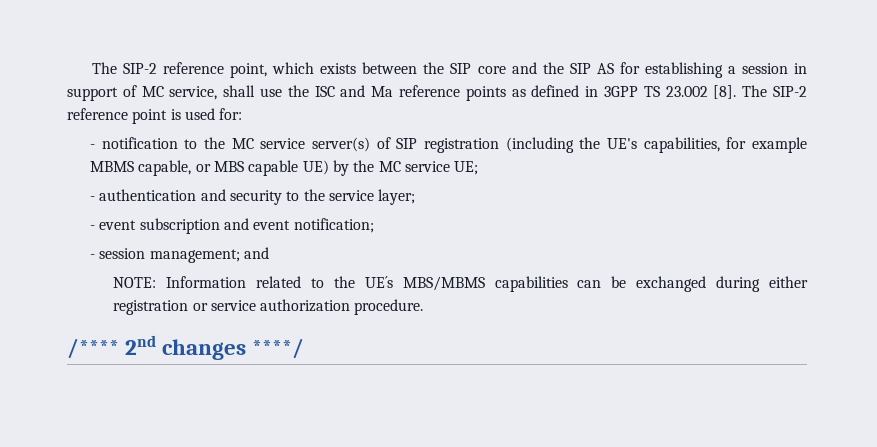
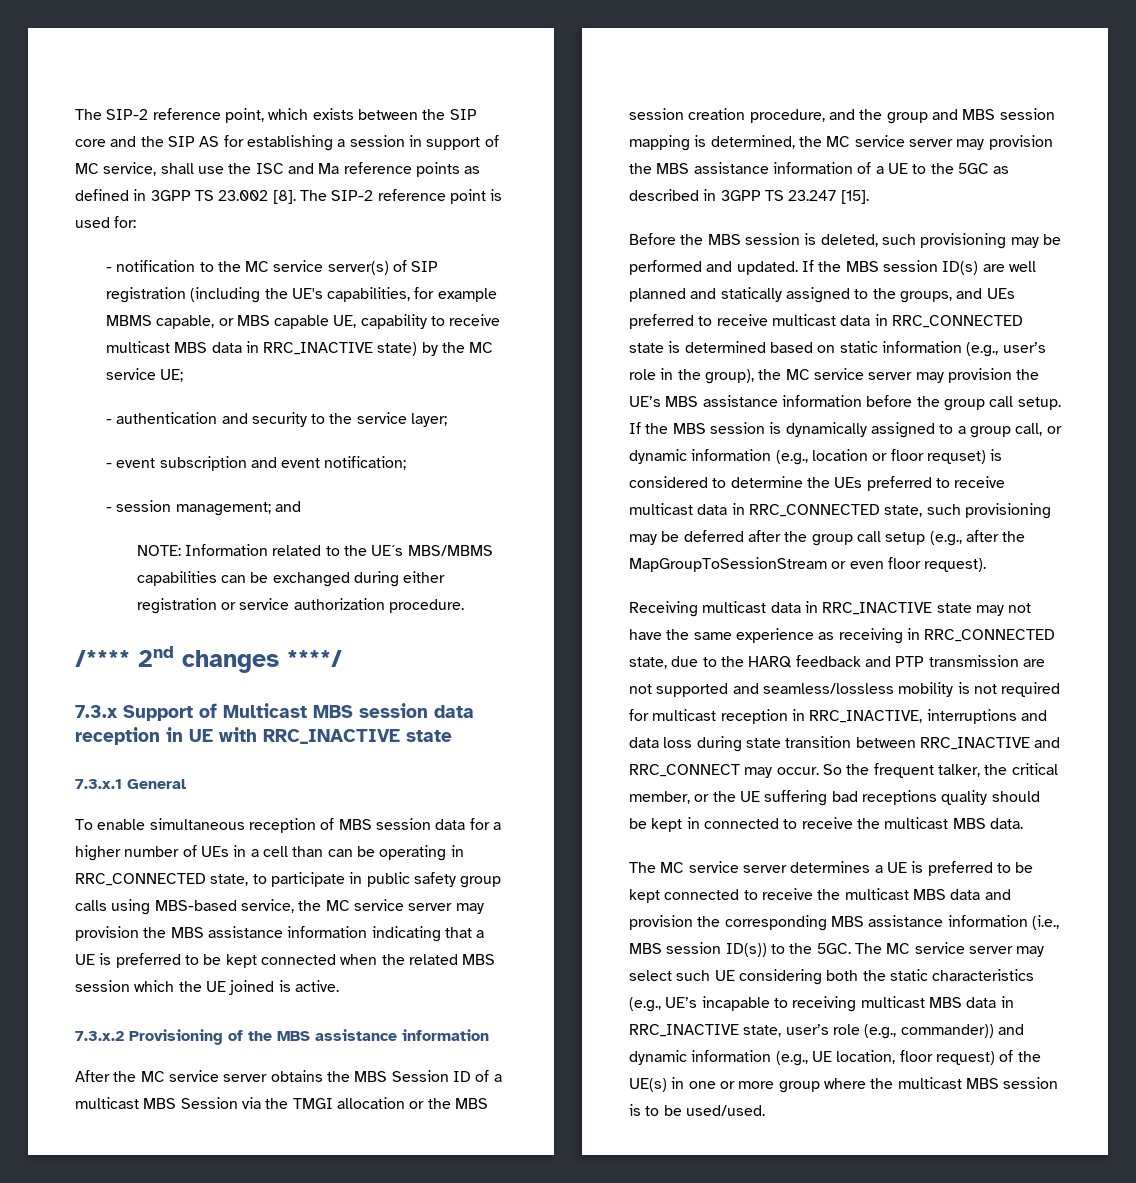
- - notification to the MC service server(s) of SIP registration (including the UE's capabilities, for example MBMS capable, or MBS capable UE) by the MC service UE;
+ - notification to the MC service server(s) of SIP registration (including the UE's capabilities, for example MBMS capable, or MBS capable UE, capability to receive multicast MBS data in RRC_INACTIVE state) by the MC service UE;
+ 7.3.x Support of Multicast MBS session data reception in UE with RRC_INACTIVE state
+ 7.3.x.1 General
+ To enable simultaneous reception of MBS session data for a higher number of UEs in a cell than can be operating in RRC_CONNECTED state, to participate in public safety group calls using MBS-based service, the MC service server may provision the MBS assistance information indicating that a UE is preferred to be kept connected when the related MBS session which the UE joined is active.
+ 7.3.x.2 Provisioning of the MBS assistance information
+ After the MC service server obtains the MBS Session ID of a multicast MBS Session via the TMGI allocation or the MBS session creation procedure, and the group and MBS session mapping is determined, the MC service server may provision the MBS assistance information of a UE to the 5GC as described in 3GPP TS 23.247 [15].
+ Before the MBS session is deleted, such provisioning may be performed and updated. If the MBS session ID(s) are well planned and statically assigned to the groups, and UEs preferred to receive multicast data in RRC_CONNECTED state is determined based on static information (e.g., user’s role in the group), the MC service server may provision the UE’s MBS assistance information before the group call setup. If the MBS session is dynamically assigned to a group call, or dynamic information (e.g., location or floor requset) is considered to determine the UEs preferred to receive multicast data in RRC_CONNECTED state, such provisioning may be deferred after the group call setup (e.g., after the MapGroupToSessionStream or even floor request).
+ Receiving multicast data in RRC_INACTIVE state may not have the same experience as receiving in RRC_CONNECTED state, due to the HARQ feedback and PTP transmission are not supported and seamless/lossless mobility is not required for multicast reception in RRC_INACTIVE, interruptions and data loss during state transition between RRC_INACTIVE and RRC_CONNECT may occur. So the frequent talker, the critical member, or the UE suffering bad receptions quality should be kept in connected to receive the multicast MBS data.
+ The MC service server determines a UE is preferred to be kept connected to receive the multicast MBS data and provision the corresponding MBS assistance information (i.e., MBS session ID(s)) to the 5GC. The MC service server may select such UE considering both the static characteristics (e.g., UE’s incapable to receiving multicast MBS data in RRC_INACTIVE state, user’s role (e.g., commander)) and dynamic information (e.g., UE location, floor request) of the UE(s) in one or more group where the multicast MBS session is to be used/used.

